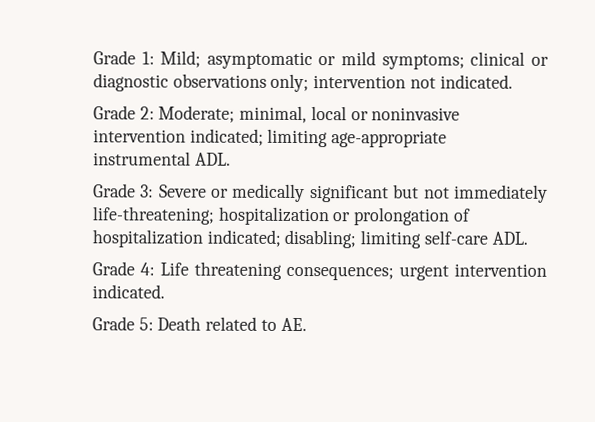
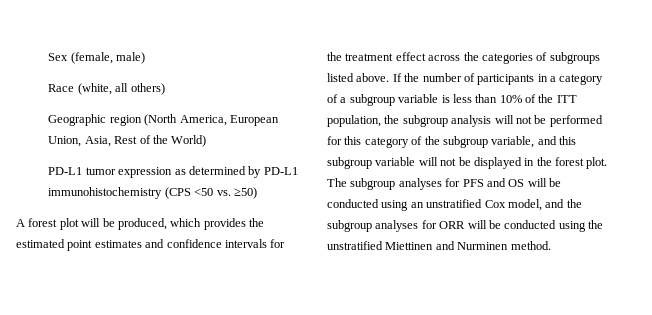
- Grade 1: Mild; asymptomatic or mild symptoms; clinical or diagnostic observations only; intervention not indicated.
- Grade 2: Moderate; minimal, local or noninvasive intervention indicated; limiting age-appropriate instrumental ADL.
- Grade 3: Severe or medically significant but not immediately life-threatening; hospitalization or prolongation of hospitalization indicated; disabling; limiting self-care ADL.
- Grade 4: Life threatening consequences; urgent intervention indicated.
- Grade 5: Death related to AE.
+ Sex (female, male)
+ Race (white, all others)
+ Geographic region (North America, European Union, Asia, Rest of the World)
+ PD-L1 tumor expression as determined by PD-L1 immunohistochemistry (CPS <50 vs. ≥50)
+ A forest plot will be produced, which provides the estimated point estimates and confidence intervals for the treatment effect across the categories of subgroups listed above. If the number of participants in a category of a subgroup variable is less than 10% of the ITT population, the subgroup analysis will not be performed for this category of the subgroup variable, and this subgroup variable will not be displayed in the forest plot. The subgroup analyses for PFS and OS will be conducted using an unstratified Cox model, and the subgroup analyses for ORR will be conducted using the unstratified Miettinen and Nurminen method.

